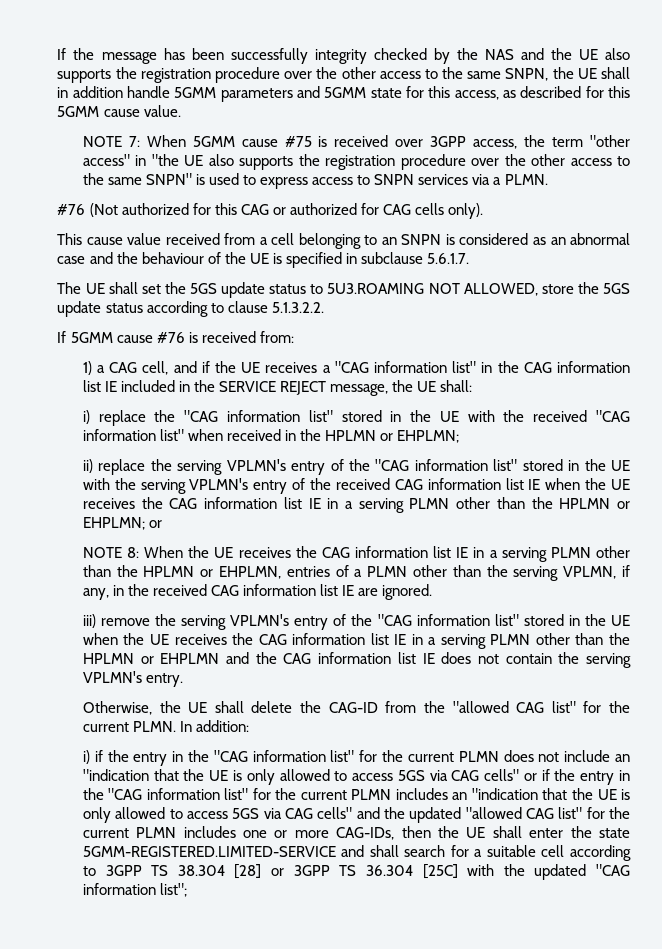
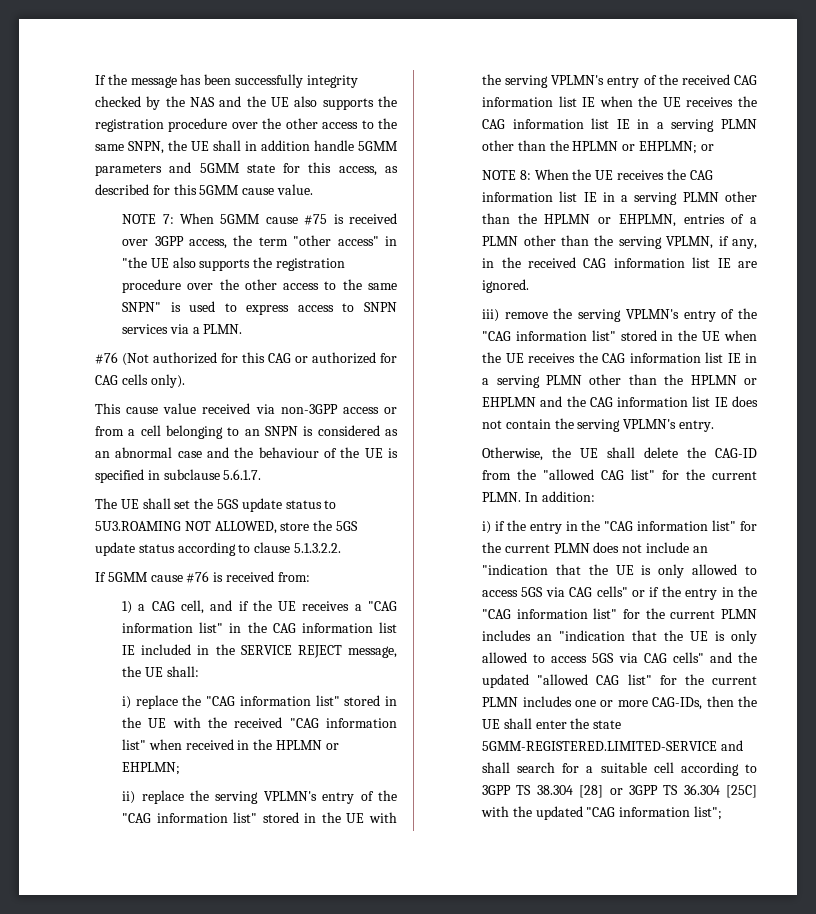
- This cause value received from a cell belonging to an SNPN is considered as an abnormal case and the behaviour of the UE is specified in subclause 5.6.1.7.
+ This cause value received via non-3GPP access or from a cell belonging to an SNPN is considered as an abnormal case and the behaviour of the UE is specified in subclause 5.6.1.7.

